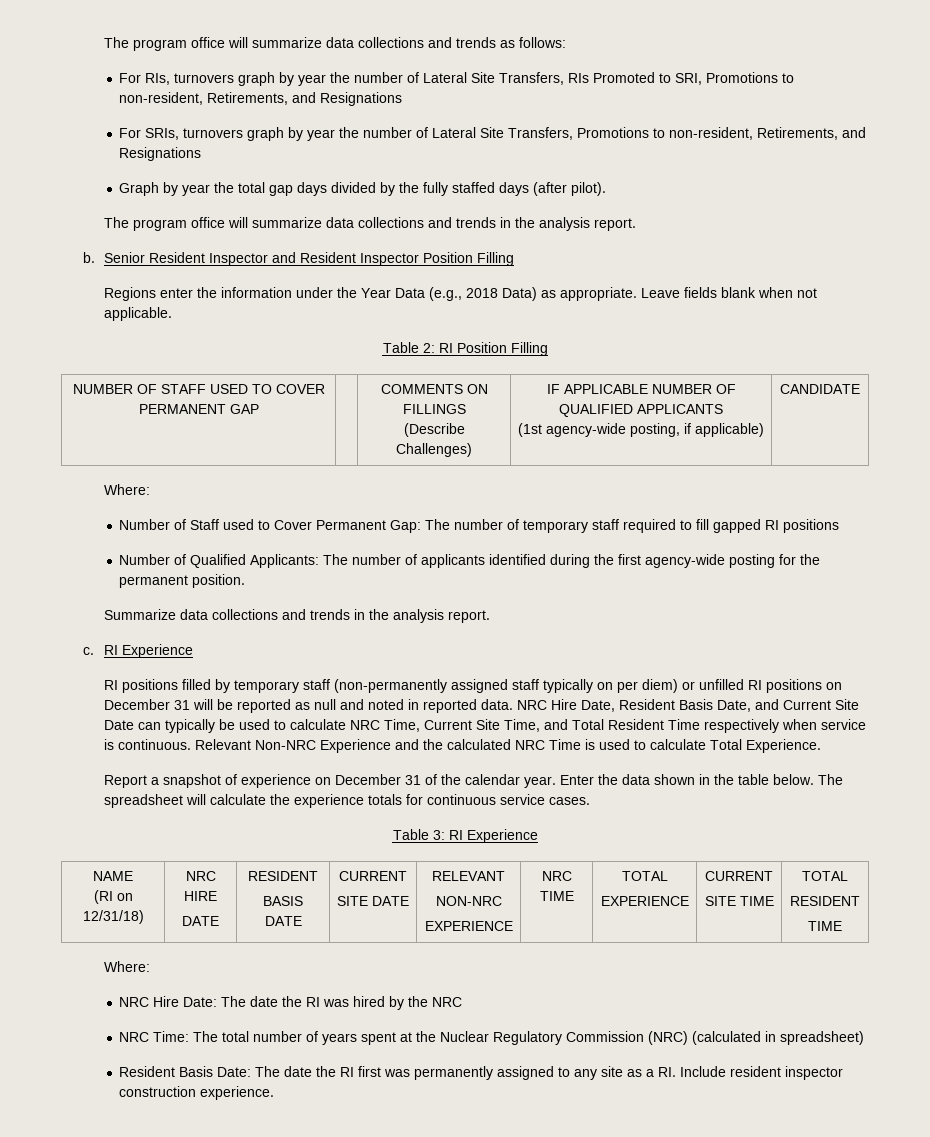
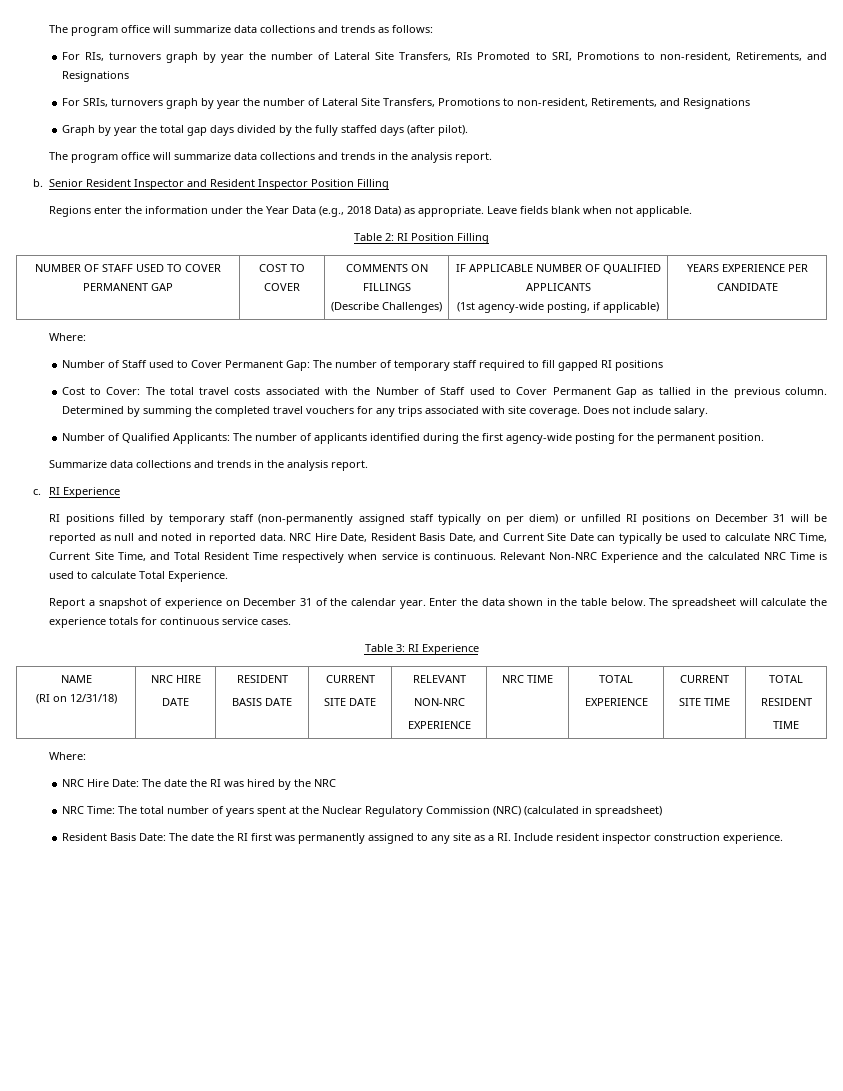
- NUMBER OF STAFF USED TO COVER PERMANENT GAP | | COMMENTS ON FILLINGS
+ NUMBER OF STAFF USED TO COVER PERMANENT GAP | COST TO COVER | COMMENTS ON FILLINGS
  (Describe Challenges) | IF APPLICABLE NUMBER OF QUALIFIED APPLICANTS
- (1st agency-wide posting, if applicable) | CANDIDATE
+ (1st agency-wide posting, if applicable) | YEARS EXPERIENCE PER CANDIDATE
+ Cost to Cover: The total travel costs associated with the Number of Staff used to Cover Permanent Gap as tallied in the previous column. Determined by summing the completed travel vouchers for any trips associated with site coverage. Does not include salary.

